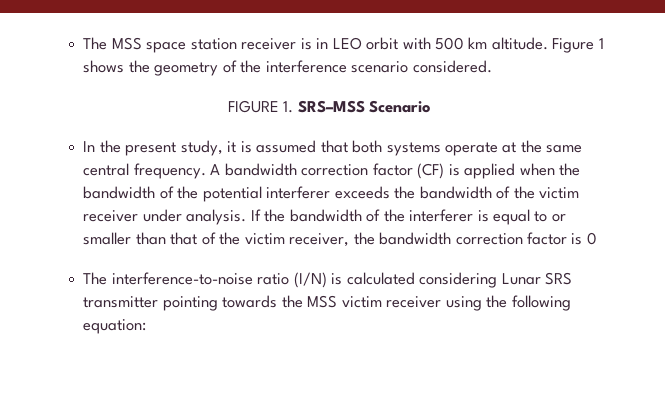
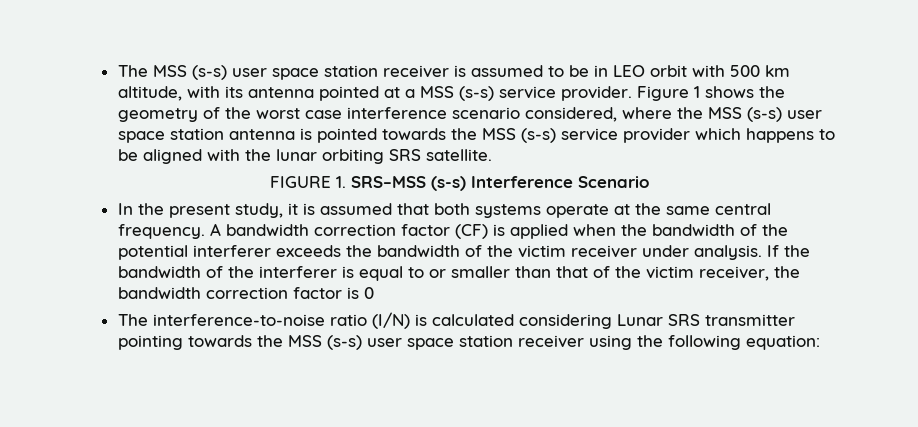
- The MSS space station receiver is in LEO orbit with 500 km altitude.
+ The MSS (s-s) user space station receiver is assumed to be in LEO orbit with 500 km altitude, with its antenna pointed at a MSS (s-s) service provider.
- Figure 1 shows the geometry of the interference scenario considered.
+ Figure 1 shows the geometry of the worst case interference scenario considered, where the MSS (s-s) user space station antenna is pointed towards the MSS (s-s) service provider which happens to be aligned with the lunar orbiting SRS satellite.
- FIGURE 1. SRS–MSS Scenario
+ FIGURE 1. SRS–MSS (s-s) Interference Scenario
- The interference-to-noise ratio (I/N) is calculated considering Lunar SRS transmitter pointing towards the MSS victim receiver using the following equation:
+ The interference-to-noise ratio (I/N) is calculated considering Lunar SRS transmitter pointing towards the MSS (s-s) user space station receiver using the following equation:

